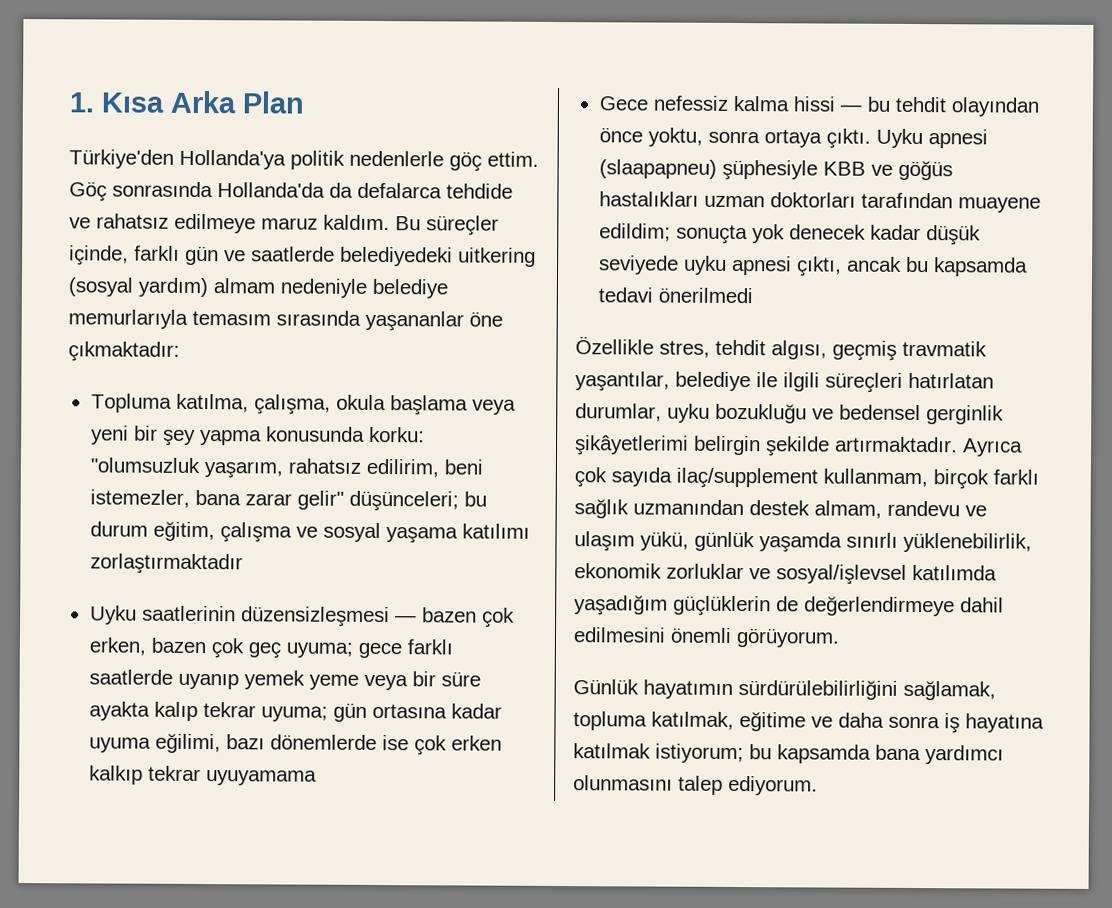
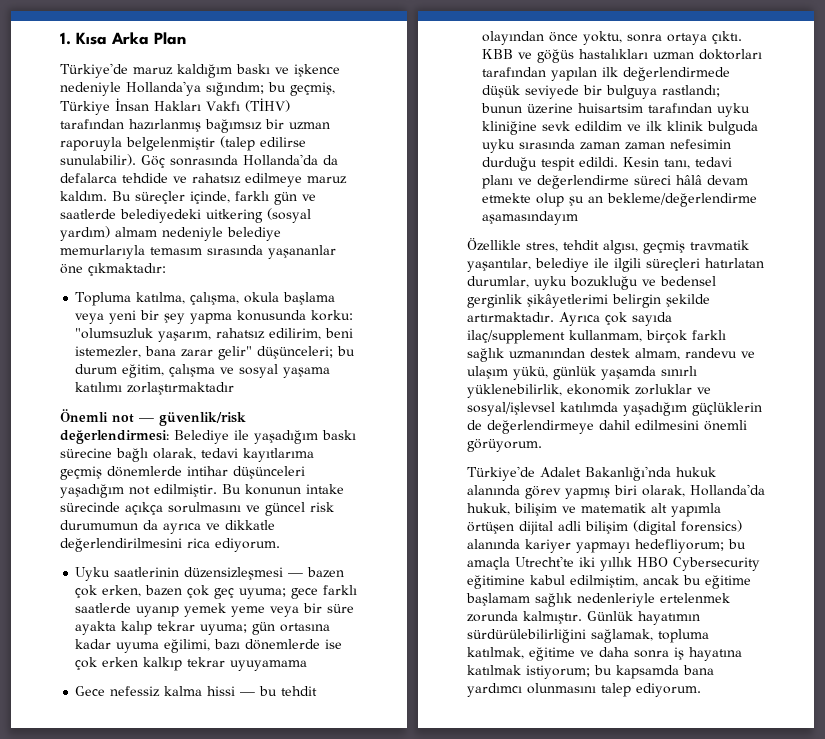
- Türkiye'den Hollanda'ya politik nedenlerle göç ettim.
+ Türkiye'de maruz kaldığım baskı ve işkence nedeniyle Hollanda'ya sığındım; bu geçmiş, Türkiye İnsan Hakları Vakfı (TİHV) tarafından hazırlanmış bağımsız bir uzman raporuyla belgelenmiştir (talep edilirse sunulabilir).
+ Önemli not — güvenlik/risk değerlendirmesi: Belediye ile yaşadığım baskı sürecine bağlı olarak, tedavi kayıtlarıma geçmiş dönemlerde intihar düşünceleri yaşadığım not edilmiştir. Bu konunun intake sürecinde açıkça sorulmasını ve güncel risk durumumun da ayrıca ve dikkatle değerlendirilmesini rica ediyorum.
- Uyku apnesi (slaapapneu) şüphesiyle KBB ve göğüs hastalıkları uzman doktorları tarafından muayene edildim; sonuçta yok denecek kadar düşük seviyede uyku apnesi çıktı, ancak bu kapsamda tedavi önerilmedi
+ KBB ve göğüs hastalıkları uzman doktorları tarafından yapılan ilk değerlendirmede düşük seviyede bir bulguya rastlandı; bunun üzerine huisartsim tarafından uyku kliniğine sevk edildim ve ilk klinik bulguda uyku sırasında zaman zaman nefesimin durduğu tespit edildi. Kesin tanı, tedavi planı ve değerlendirme süreci hâlâ devam etmekte olup şu an bekleme/değerlendirme aşamasındayım
+ Türkiye'de Adalet Bakanlığı'nda hukuk alanında görev yapmış biri olarak, Hollanda'da hukuk, bilişim ve matematik alt yapımla örtüşen dijital adli bilişim (digital forensics) alanında kariyer yapmayı hedefliyorum; bu amaçla Utrecht'te iki yıllık HBO Cybersecurity eğitimine kabul edilmiştim, ancak bu eğitime başlamam sağlık nedenleriyle ertelenmek zorunda kalmıştır.

